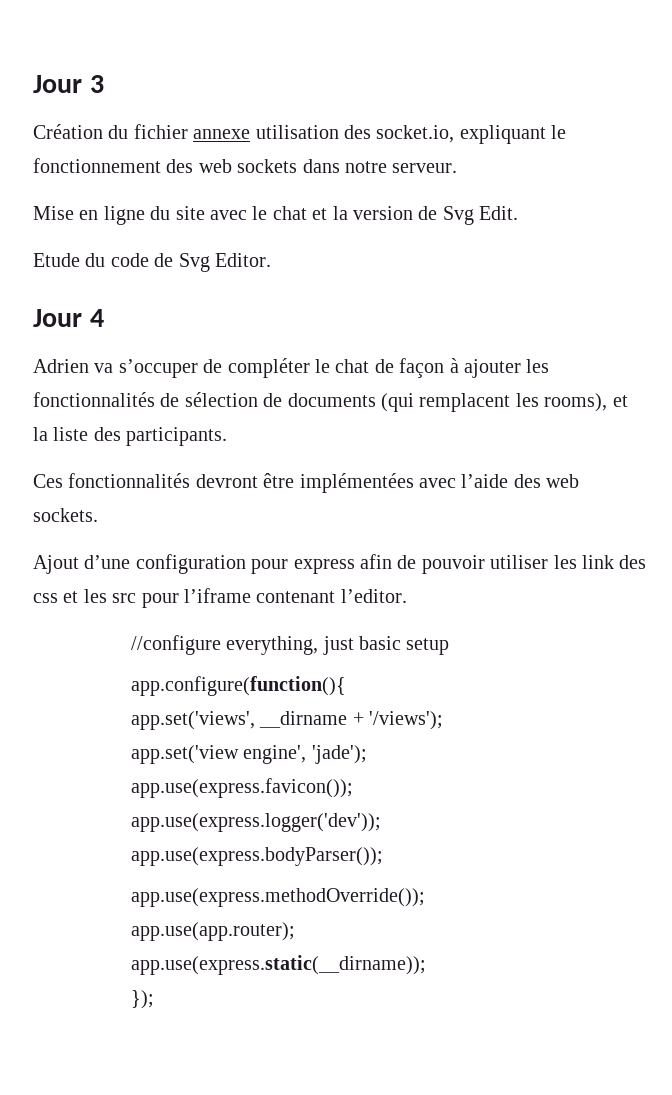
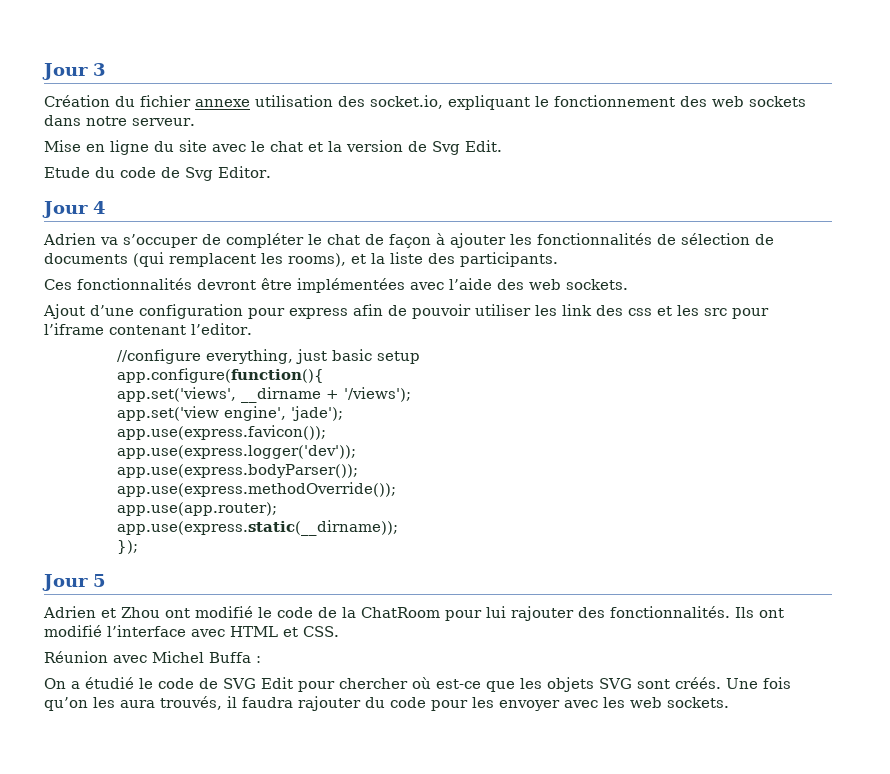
+ Jour 5
+ Adrien et Zhou ont modifié le code de la ChatRoom pour lui rajouter des fonctionnalités. Ils ont modifié l’interface avec HTML et CSS.
+ Réunion avec Michel Buffa :
+ On a étudié le code de SVG Edit pour chercher où est-ce que les objets SVG sont créés. Une fois qu’on les aura trouvés, il faudra rajouter du code pour les envoyer avec les web sockets.

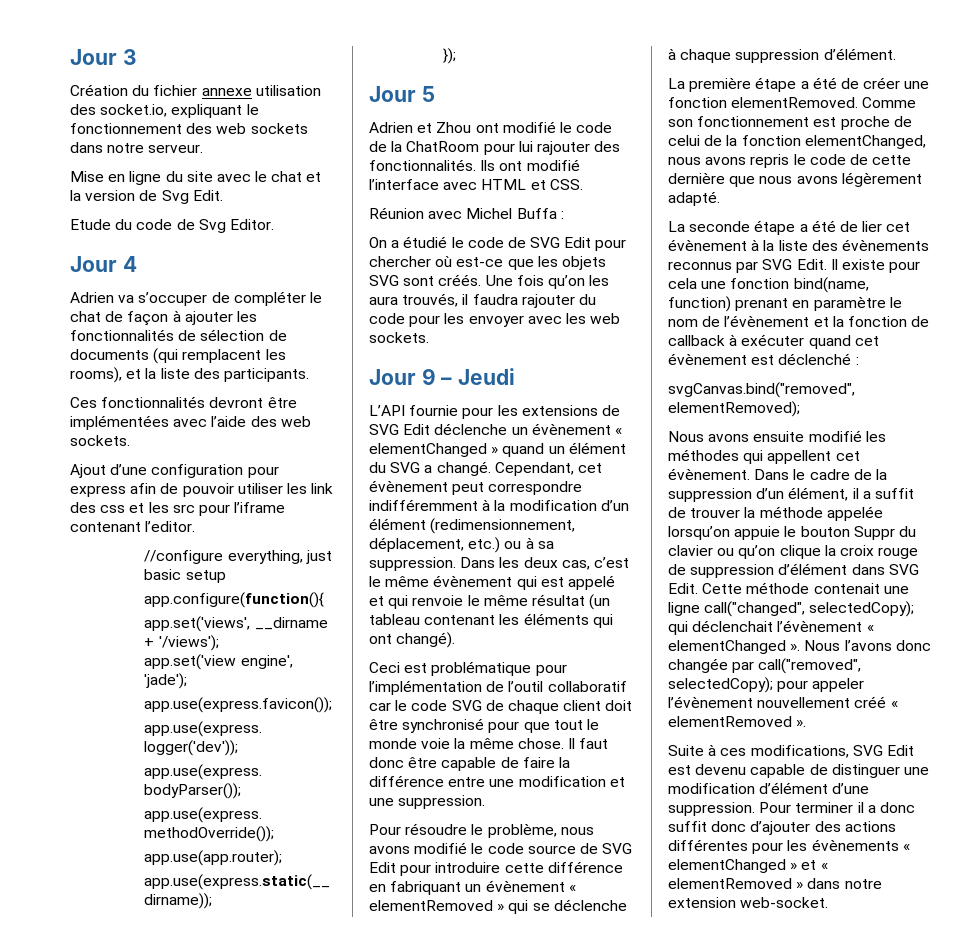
+ Jour 9 – Jeudi
+ L’API fournie pour les extensions de SVG Edit déclenche un évènement « elementChanged » quand un élément du SVG a changé. Cependant, cet évènement peut correspondre indifféremment à la modification d’un élément (redimensionnement, déplacement, etc.) ou à sa suppression. Dans les deux cas, c’est le même évènement qui est appelé et qui renvoie le même résultat (un tableau contenant les éléments qui ont changé).
+ Ceci est problématique pour l’implémentation de l’outil collaboratif car le code SVG de chaque client doit être synchronisé pour que tout le monde voie la même chose. Il faut donc être capable de faire la différence entre une modification et une suppression.
+ Pour résoudre le problème, nous avons modifié le code source de SVG Edit pour introduire cette différence en fabriquant un évènement « elementRemoved » qui se déclenche à chaque suppression d’élément.
+ La première étape a été de créer une fonction elementRemoved. Comme son fonctionnement est proche de celui de la fonction elementChanged, nous avons repris le code de cette dernière que nous avons légèrement adapté.
+ La seconde étape a été de lier cet évènement à la liste des évènements reconnus par SVG Edit. Il existe pour cela une fonction bind(name, function) prenant en paramètre le nom de l’évènement et la fonction de callback à exécuter quand cet évènement est déclenché :
+ svgCanvas.bind("removed", elementRemoved);
+ Nous avons ensuite modifié les méthodes qui appellent cet évènement. Dans le cadre de la suppression d’un élément, il a suffit de trouver la méthode appelée lorsqu’on appuie le bouton Suppr du clavier ou qu’on clique la croix rouge de suppression d’élément dans SVG Edit. Cette méthode contenait une ligne call("changed", selectedCopy); qui déclenchait l’évènement « elementChanged ». Nous l’avons donc changée par call("removed", selectedCopy); pour appeler l’évènement nouvellement créé « elementRemoved ».
+ Suite à ces modifications, SVG Edit est devenu capable de distinguer une modification d’élément d’une suppression. Pour terminer il a donc suffit donc d’ajouter des actions différentes pour les évènements « elementChanged » et « elementRemoved » dans notre extension web-socket.

